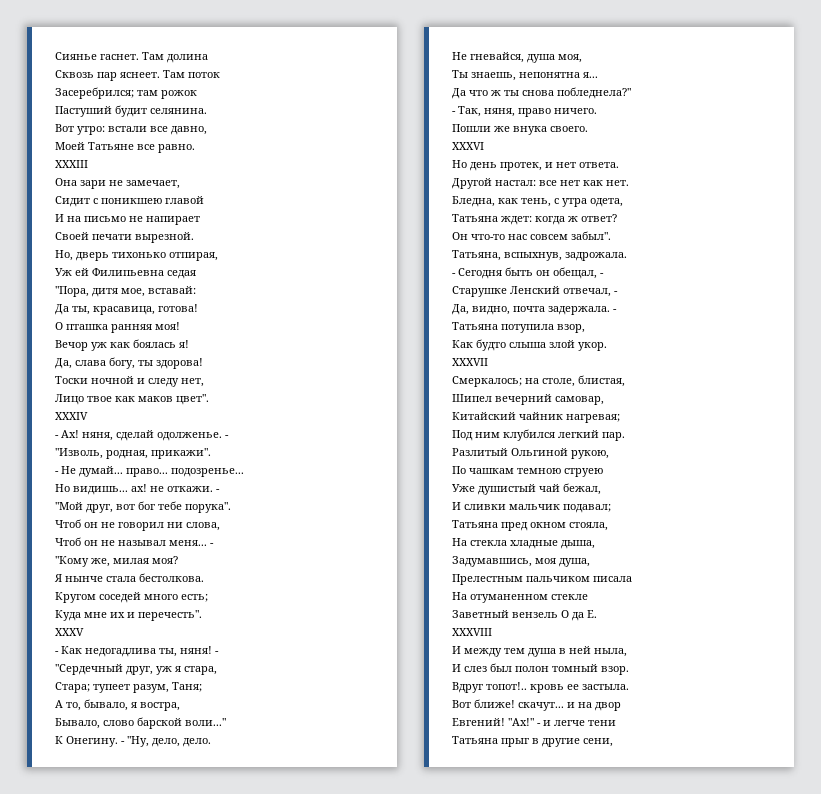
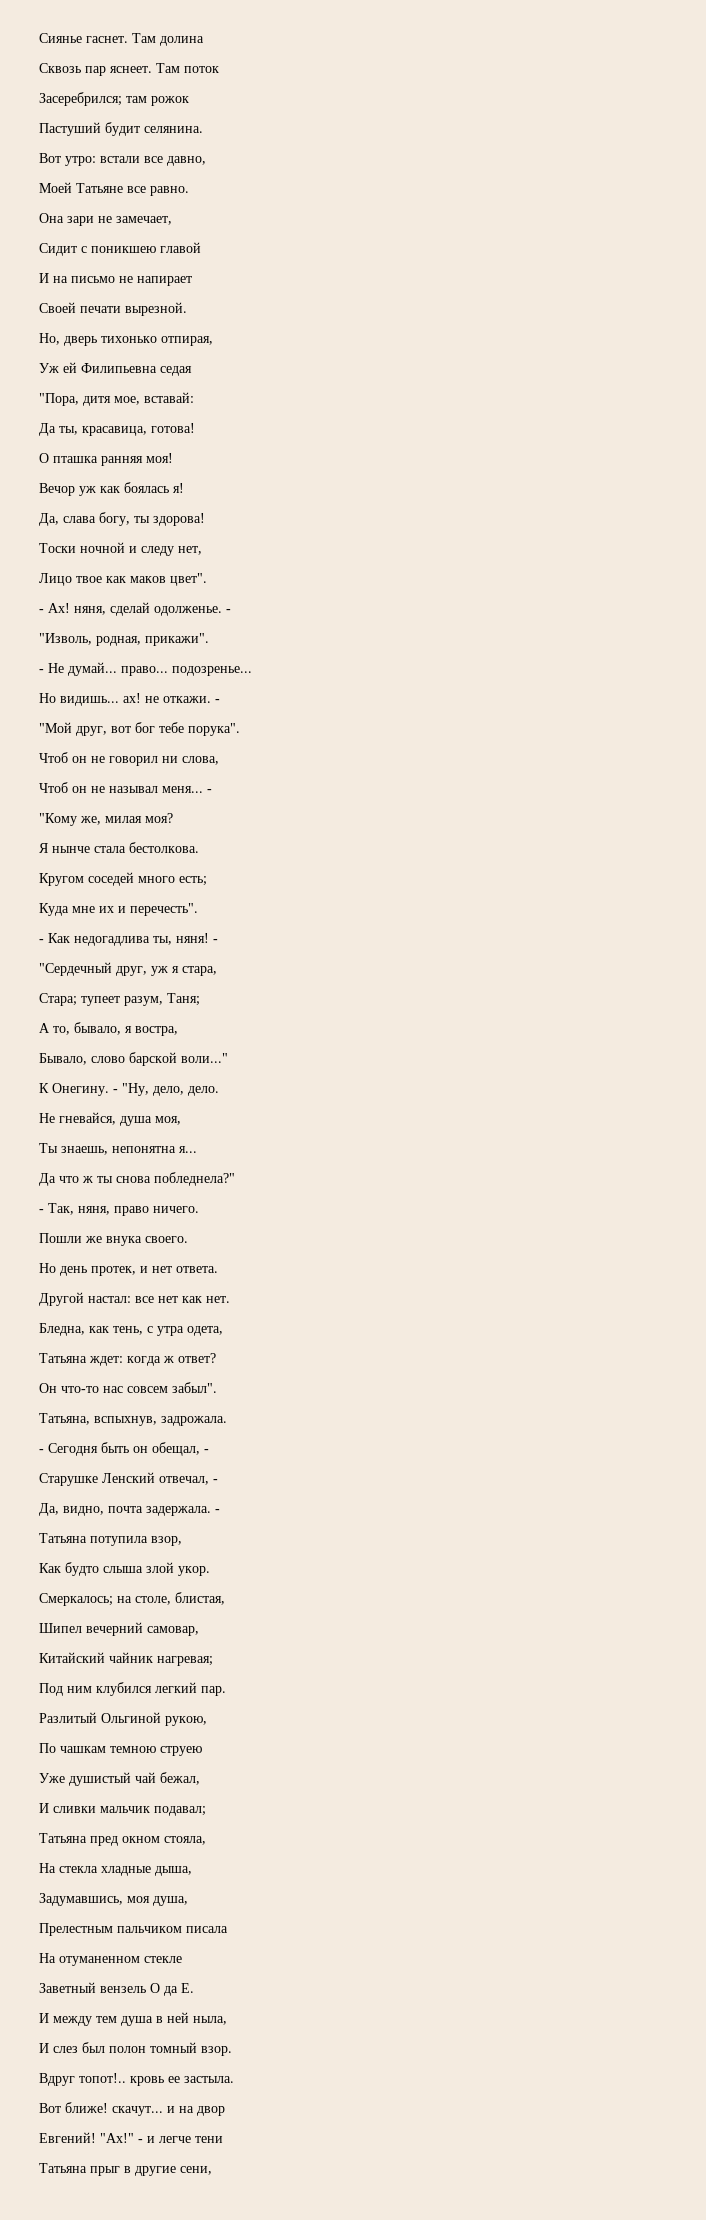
- XXXIII
- XXXIV
- XXXV
- XXXVI
- XXXVII
- XXXVIII

